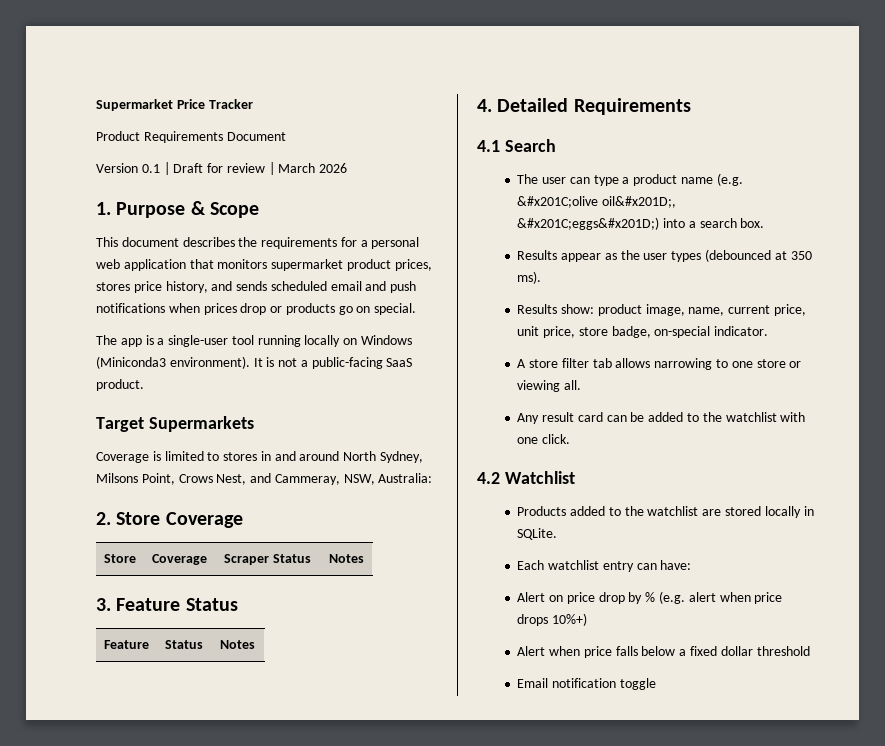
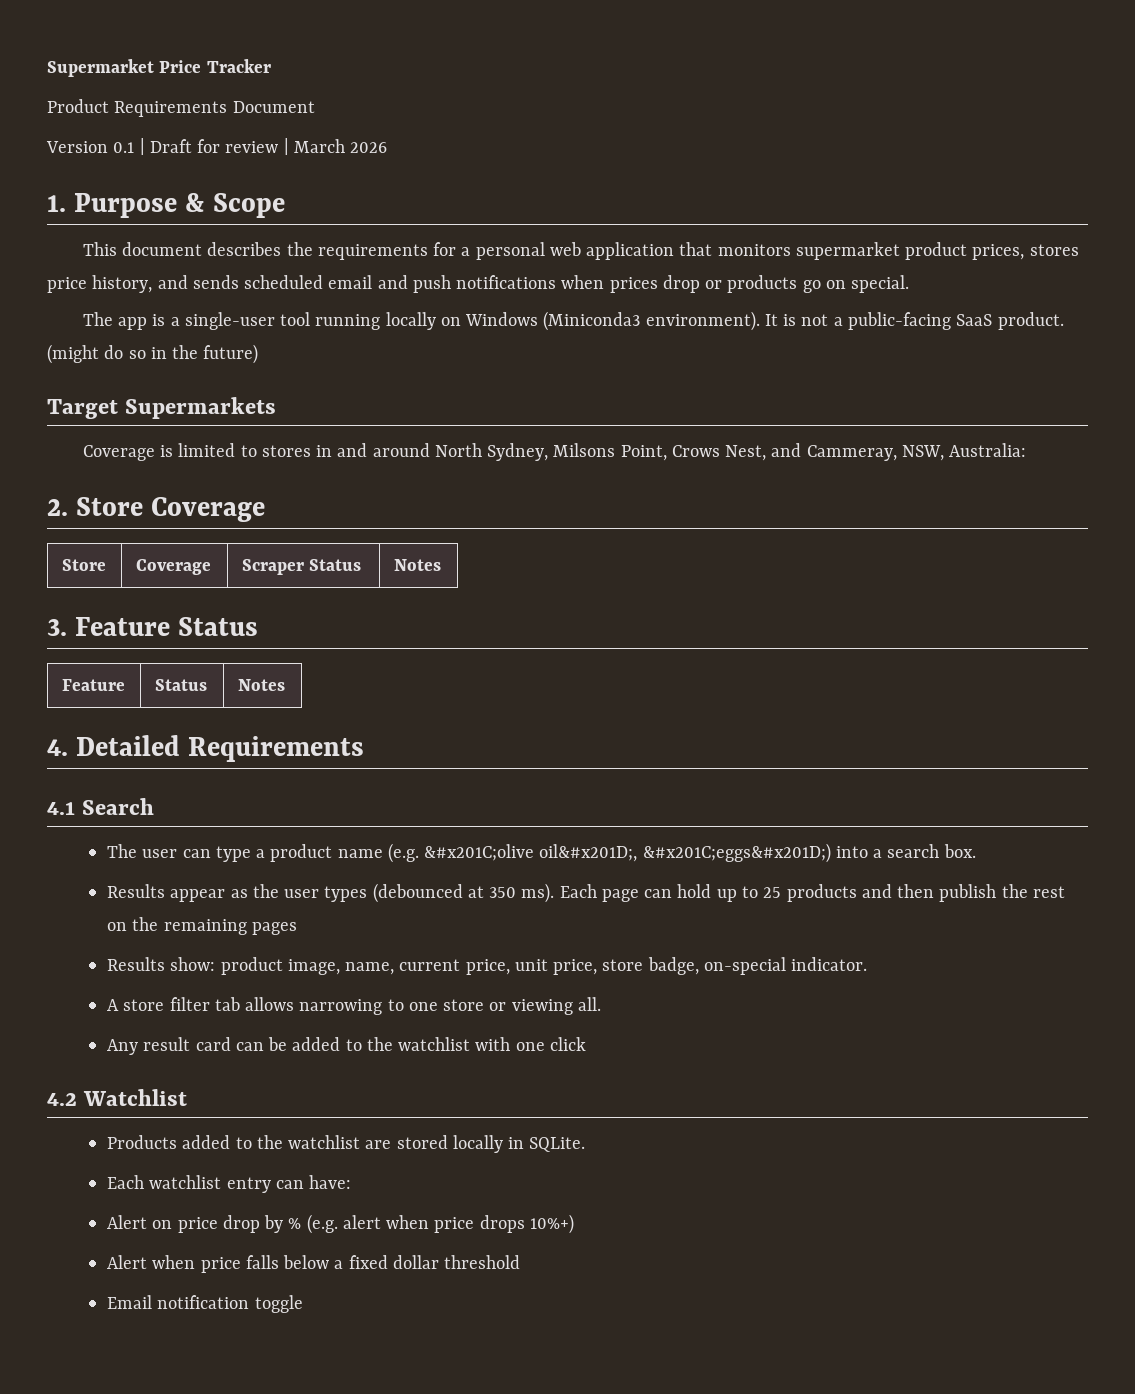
+ (might do so in the future)
+ Each page can hold up to 25 products and then publish the rest on the remaining pages
- Any result card can be added to the watchlist with one click.
+ Any result card can be added to the watchlist with one click

